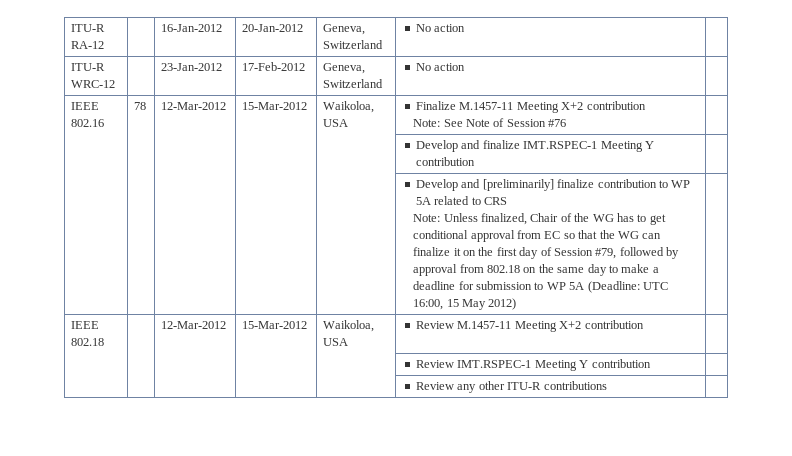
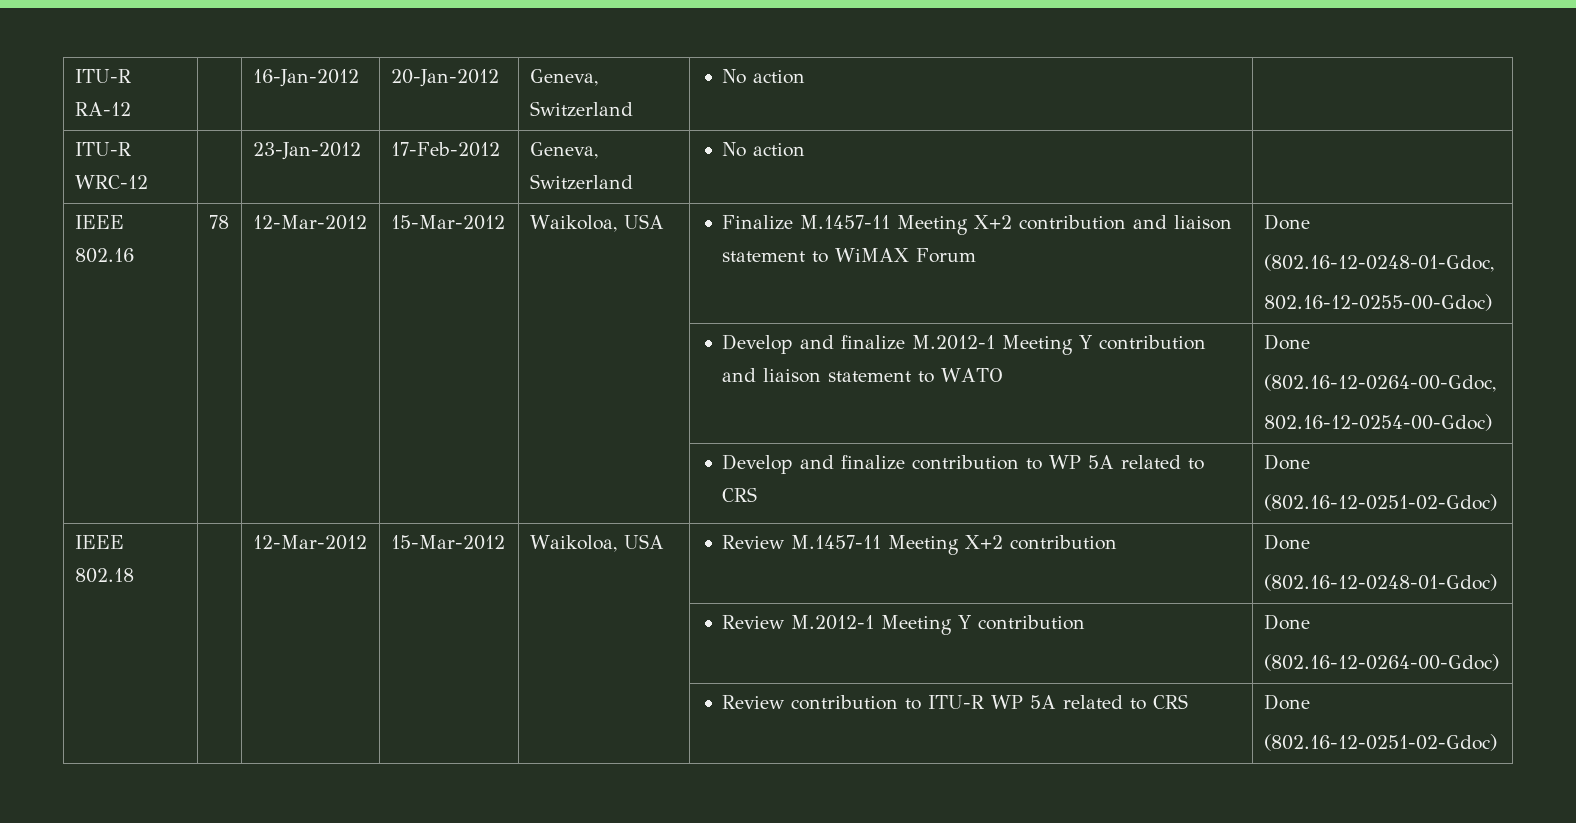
- IEEE 802.16 | 78 | 12-Mar-2012 | 15-Mar-2012 | Waikoloa, USA | Finalize M.1457-11 Meeting X+2 contribution
- Note: See Note of Session #76 |
- | | | | | Develop and finalize IMT.RSPEC-1 Meeting Y contribution |
- | | | | | Develop and [preliminarily] finalize contribution to WP 5A related to CRS
- Note: Unless finalized, Chair of the WG has to get conditional approval from EC so that the WG can finalize it on the first day of Session #79, followed by approval from 802.18 on the same day to make a deadline for submission to WP 5A (Deadline: UTC 16:00, 15 May 2012)
+ IEEE 802.16 | 78 | 12-Mar-2012 | 15-Mar-2012 | Waikoloa, USA | Finalize M.1457-11 Meeting X+2 contribution and liaison statement to WiMAX Forum | Done
+ (802.16-12-0248-01-Gdoc,
+ 802.16-12-0255-00-Gdoc)
+ | | | | | Develop and finalize M.2012-1 Meeting Y contribution and liaison statement to WATO | Done
+ (802.16-12-0264-00-Gdoc,
+ 802.16-12-0254-00-Gdoc)
+ | | | | | Develop and finalize contribution to WP 5A related to CRS | Done
+ (802.16-12-0251-02-Gdoc)
- IEEE 802.18 | | 12-Mar-2012 | 15-Mar-2012 | Waikoloa, USA | Review M.1457-11 Meeting X+2 contribution |
- | | | | | Review IMT.RSPEC-1 Meeting Y contribution |
- | | | | | Review any other ITU-R contributions |
+ IEEE 802.18 | | 12-Mar-2012 | 15-Mar-2012 | Waikoloa, USA | Review M.1457-11 Meeting X+2 contribution | Done
+ (802.16-12-0248-01-Gdoc)
+ | | | | | Review M.2012-1 Meeting Y contribution | Done
+ (802.16-12-0264-00-Gdoc)
+ | | | | | Review contribution to ITU-R WP 5A related to CRS | Done
+ (802.16-12-0251-02-Gdoc)

